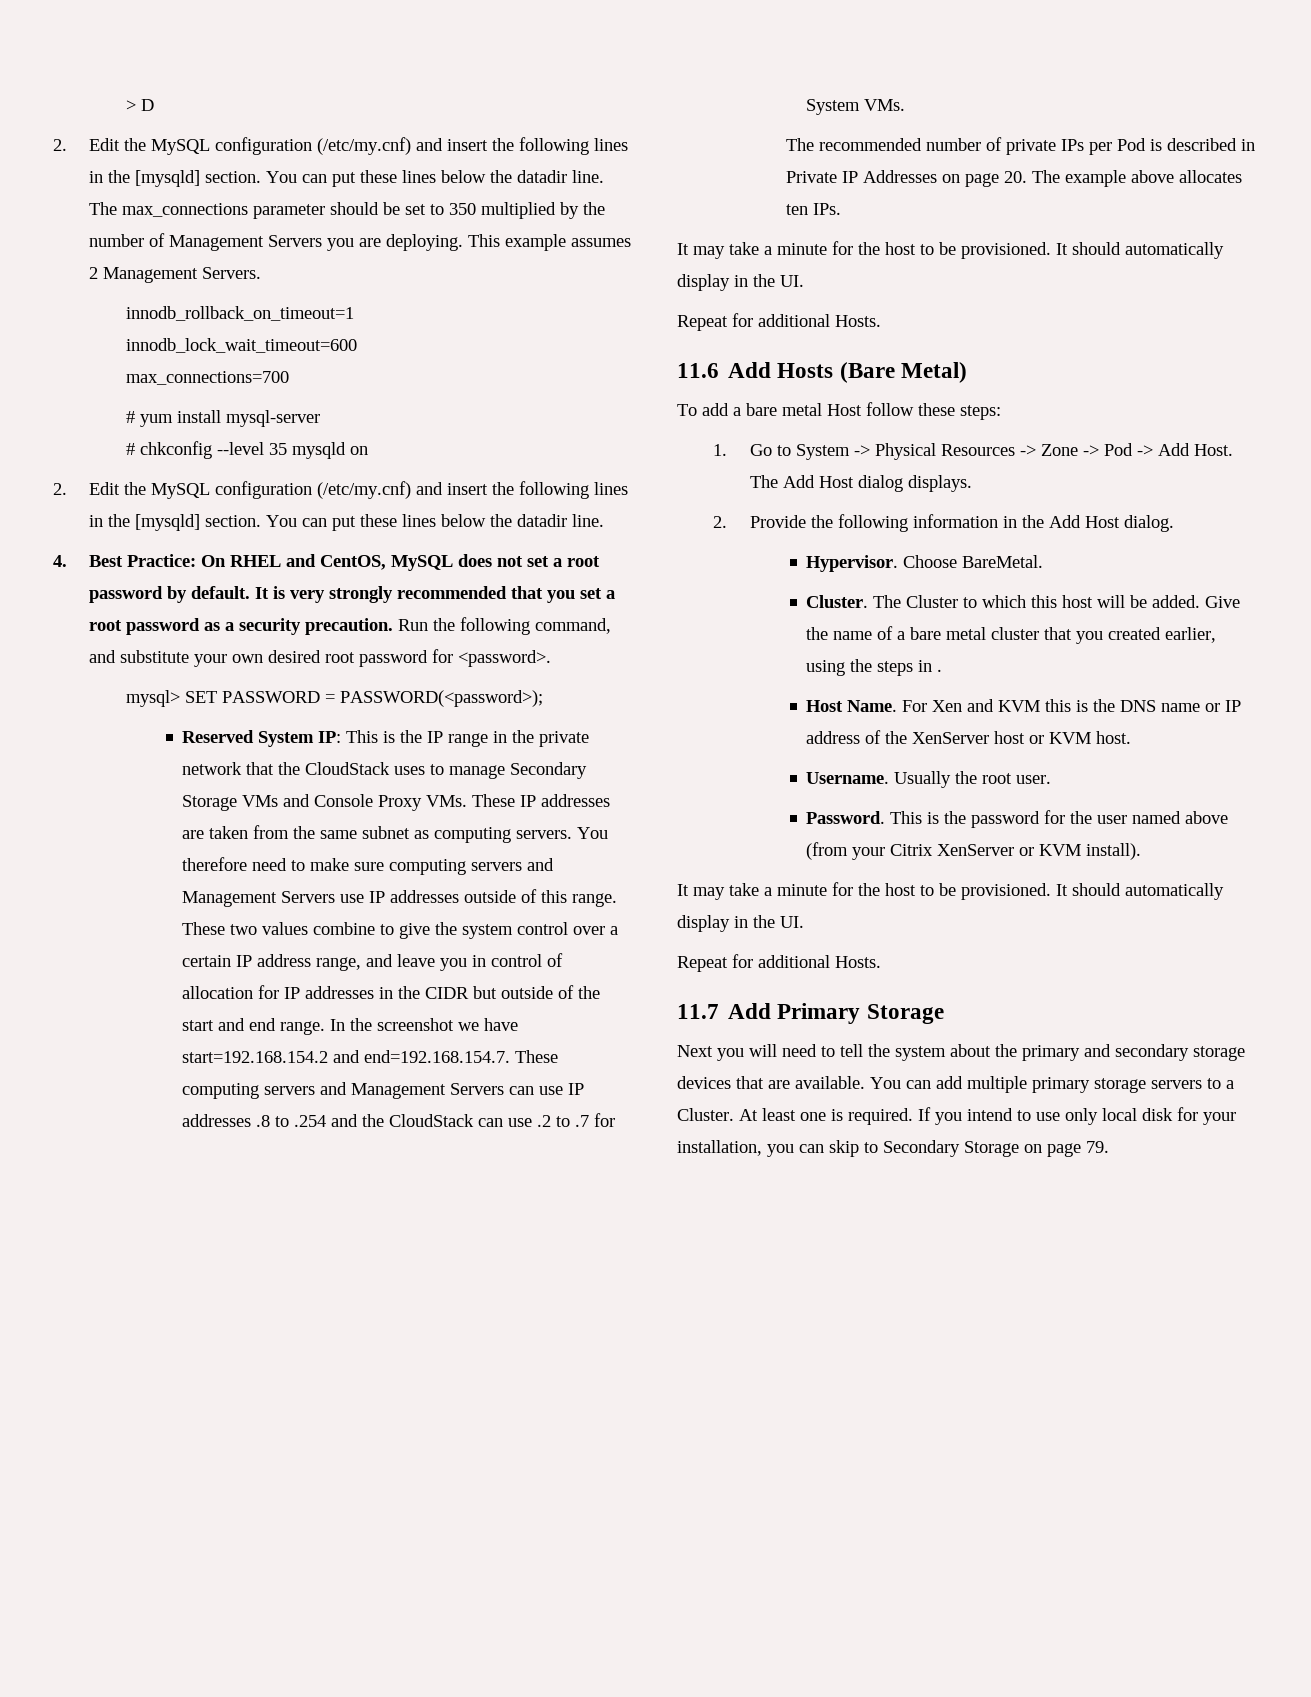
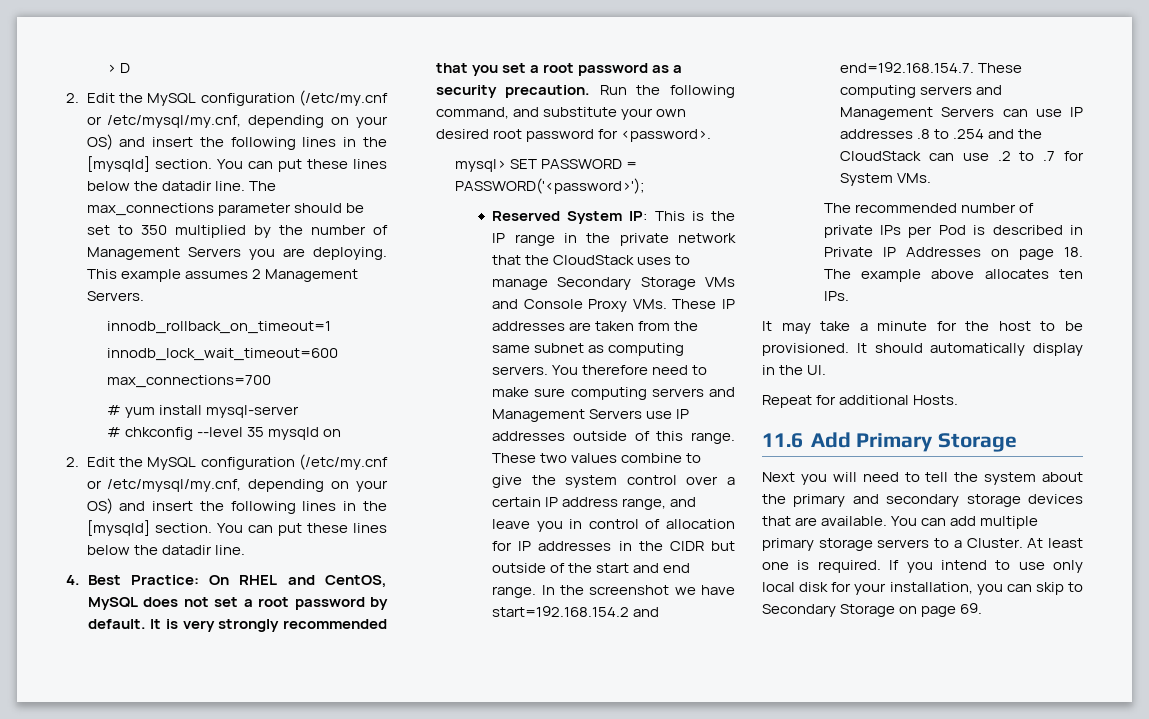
  > D
- 2. Edit the MySQL configuration (/etc/my.cnf) and insert the following lines in the [mysqld] section.
+ 2. Edit the MySQL configuration (/etc/my.cnf or /etc/mysql/my.cnf, depending on your OS) and insert the following lines in the [mysqld] section.
  # chkconfig --level 35 mysqld on
- 2. Edit the MySQL configuration (/etc/my.cnf) and insert the following lines in the [mysqld] section.
+ 2. Edit the MySQL configuration (/etc/my.cnf or /etc/mysql/my.cnf, depending on your OS) and insert the following lines in the [mysqld] section.
- mysql> SET PASSWORD = PASSWORD(<password>);
+ mysql> SET PASSWORD = PASSWORD('<password>');
- The recommended number of private IPs per Pod is described in Private IP Addresses on page 20. The example above allocates ten IPs.
+ The recommended number of private IPs per Pod is described in Private IP Addresses on page 18. The example above allocates ten IPs.
- 11.6 Add Hosts (Bare Metal)
- To add a bare metal Host follow these steps:
- 1. Go to System -> Physical Resources -> Zone -> Pod -> Add Host. The Add Host dialog displays.
- 2. Provide the following information in the Add Host dialog.
- Hypervisor. Choose BareMetal.
- Cluster. The Cluster to which this host will be added. Give the name of a bare metal cluster that you created earlier, using the steps in .
- Host Name. For Xen and KVM this is the DNS name or IP address of the XenServer host or KVM host.
- Username. Usually the root user.
- Password. This is the password for the user named above (from your Citrix XenServer or KVM install).
- It may take a minute for the host to be provisioned. It should automatically display in the UI.
- Repeat for additional Hosts.
- 11.7 Add Primary Storage
+ 11.6 Add Primary Storage
- If you intend to use only local disk for your installation, you can skip to Secondary Storage on page 79.
+ If you intend to use only local disk for your installation, you can skip to Secondary Storage on page 69.

